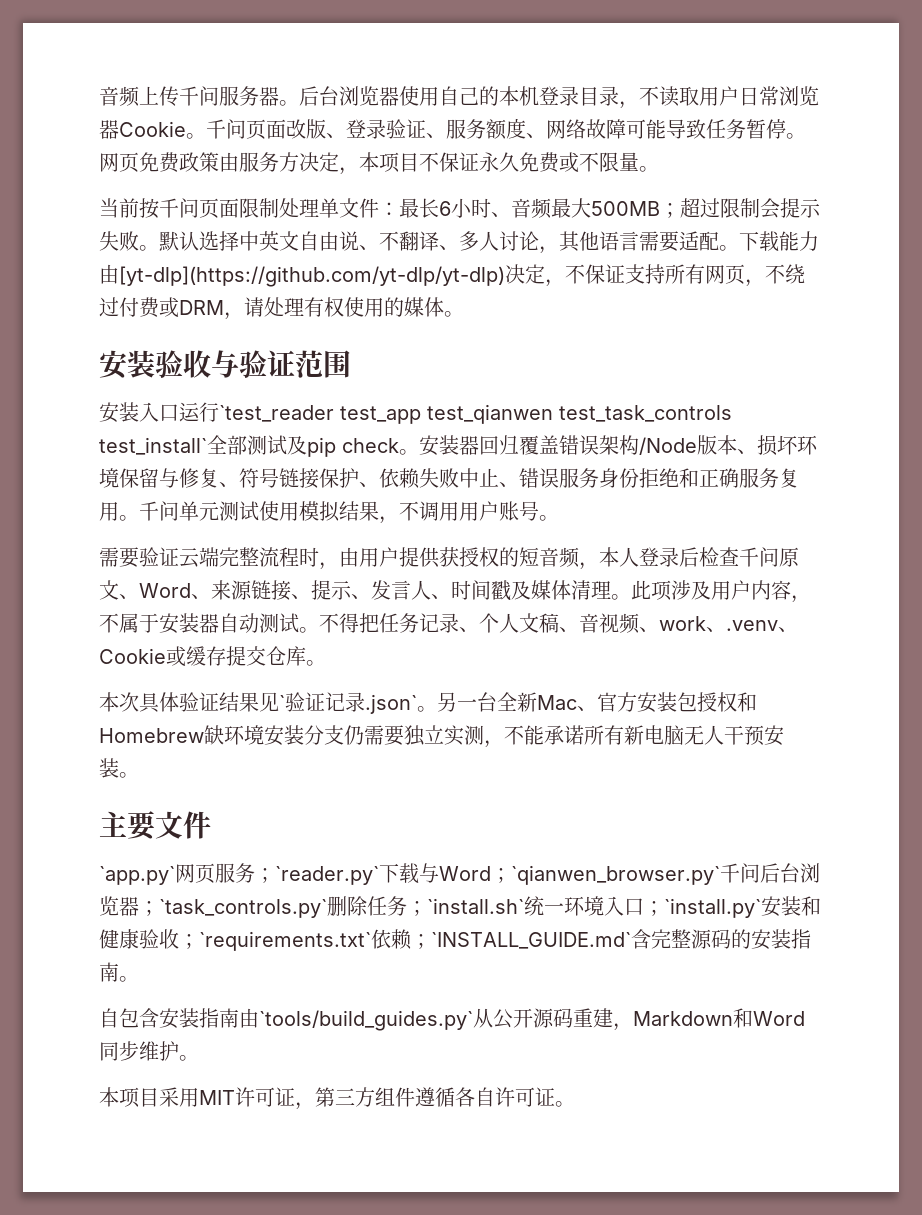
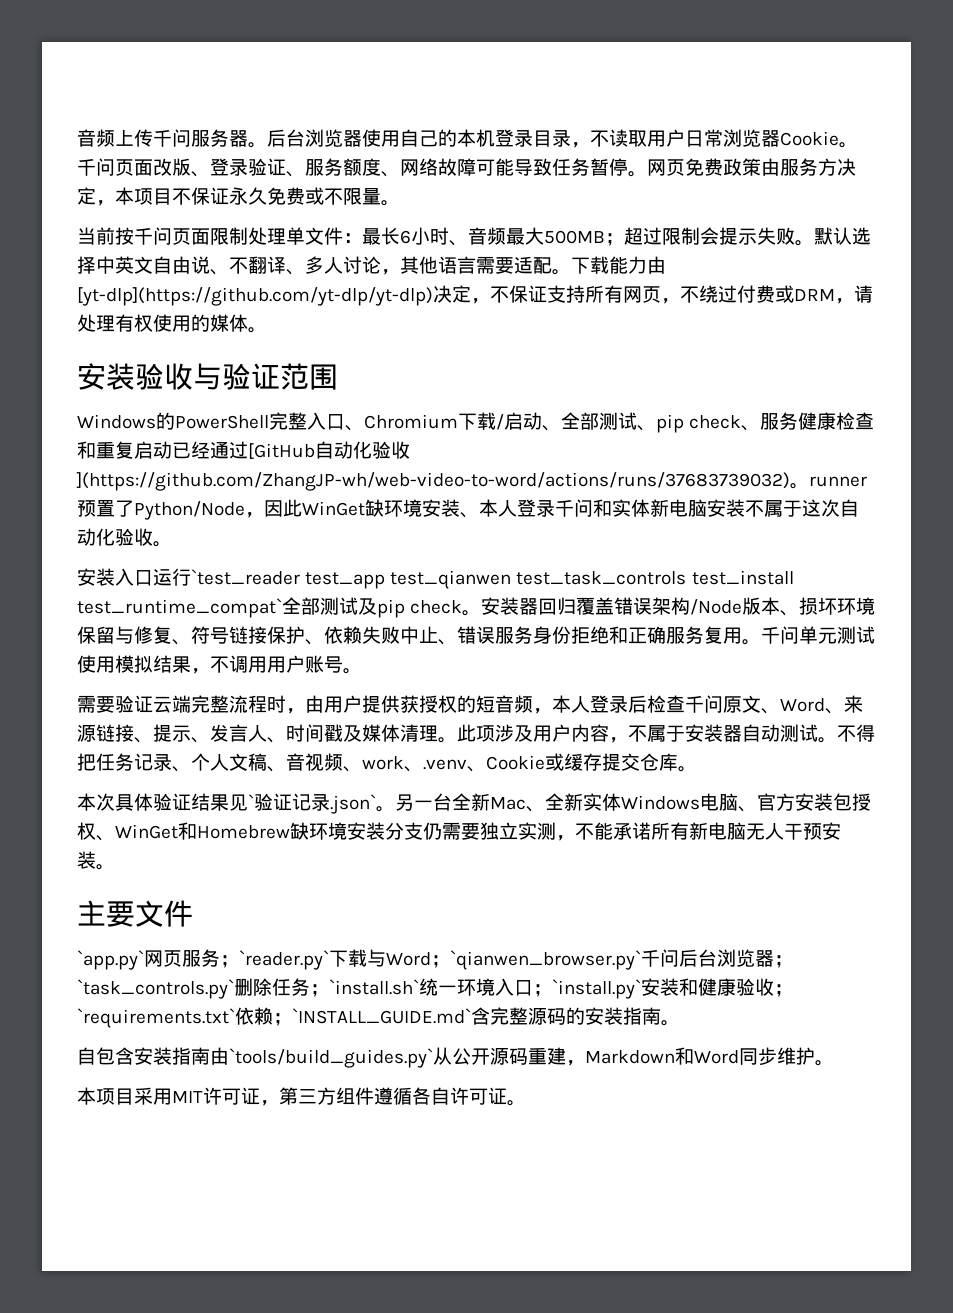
+ Windows的PowerShell完整入口、Chromium下载/启动、全部测试、pip check、服务健康检查和重复启动已经通过[GitHub自动化验收](https://github.com/ZhangJP-wh/web-video-to-word/actions/runs/37683739032)。runner预置了Python/Node，因此WinGet缺环境安装、本人登录千问和实体新电脑安装不属于这次自动化验收。
- 安装入口运行`test_reader test_app test_qianwen test_task_controls test_install`全部测试及pip check。
+ 安装入口运行`test_reader test_app test_qianwen test_task_controls test_install test_runtime_compat`全部测试及pip check。
- 另一台全新Mac、官方安装包授权和Homebrew缺环境安装分支仍需要独立实测，不能承诺所有新电脑无人干预安装。
+ 另一台全新Mac、全新实体Windows电脑、官方安装包授权、WinGet和Homebrew缺环境安装分支仍需要独立实测，不能承诺所有新电脑无人干预安装。

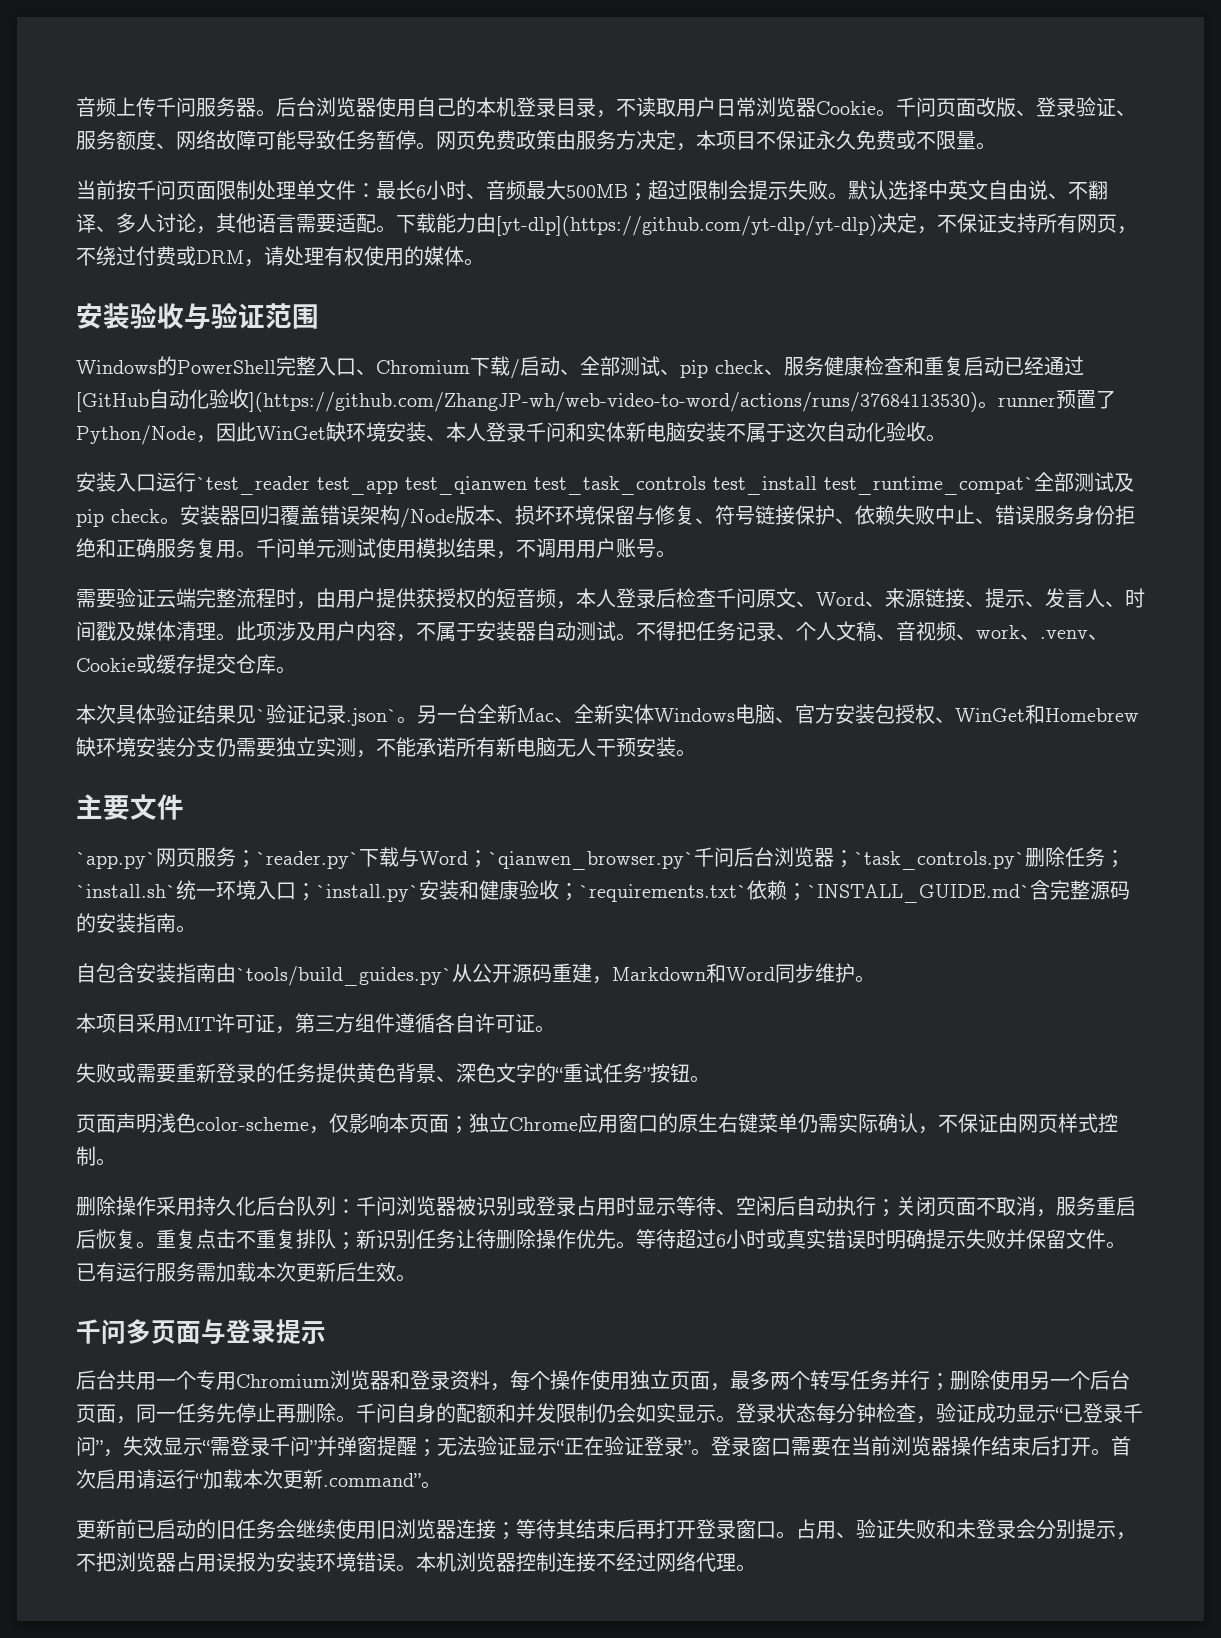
- Windows的PowerShell完整入口、Chromium下载/启动、全部测试、pip check、服务健康检查和重复启动已经通过[GitHub自动化验收](https://github.com/ZhangJP-wh/web-video-to-word/actions/runs/37683739032)。runner预置了Python/Node，因此WinGet缺环境安装、本人登录千问和实体新电脑安装不属于这次自动化验收。
+ Windows的PowerShell完整入口、Chromium下载/启动、全部测试、pip check、服务健康检查和重复启动已经通过[GitHub自动化验收](https://github.com/ZhangJP-wh/web-video-to-word/actions/runs/37684113530)。runner预置了Python/Node，因此WinGet缺环境安装、本人登录千问和实体新电脑安装不属于这次自动化验收。
+ 失败或需要重新登录的任务提供黄色背景、深色文字的“重试任务”按钮。
+ 页面声明浅色color-scheme，仅影响本页面；独立Chrome应用窗口的原生右键菜单仍需实际确认，不保证由网页样式控制。
+ 删除操作采用持久化后台队列：千问浏览器被识别或登录占用时显示等待、空闲后自动执行；关闭页面不取消，服务重启后恢复。重复点击不重复排队；新识别任务让待删除操作优先。等待超过6小时或真实错误时明确提示失败并保留文件。已有运行服务需加载本次更新后生效。
+ 千问多页面与登录提示
+ 后台共用一个专用Chromium浏览器和登录资料，每个操作使用独立页面，最多两个转写任务并行；删除使用另一个后台页面，同一任务先停止再删除。千问自身的配额和并发限制仍会如实显示。登录状态每分钟检查，验证成功显示“已登录千问”，失效显示“需登录千问”并弹窗提醒；无法验证显示“正在验证登录”。登录窗口需要在当前浏览器操作结束后打开。首次启用请运行“加载本次更新.command”。
+ 更新前已启动的旧任务会继续使用旧浏览器连接；等待其结束后再打开登录窗口。占用、验证失败和未登录会分别提示，不把浏览器占用误报为安装环境错误。本机浏览器控制连接不经过网络代理。

